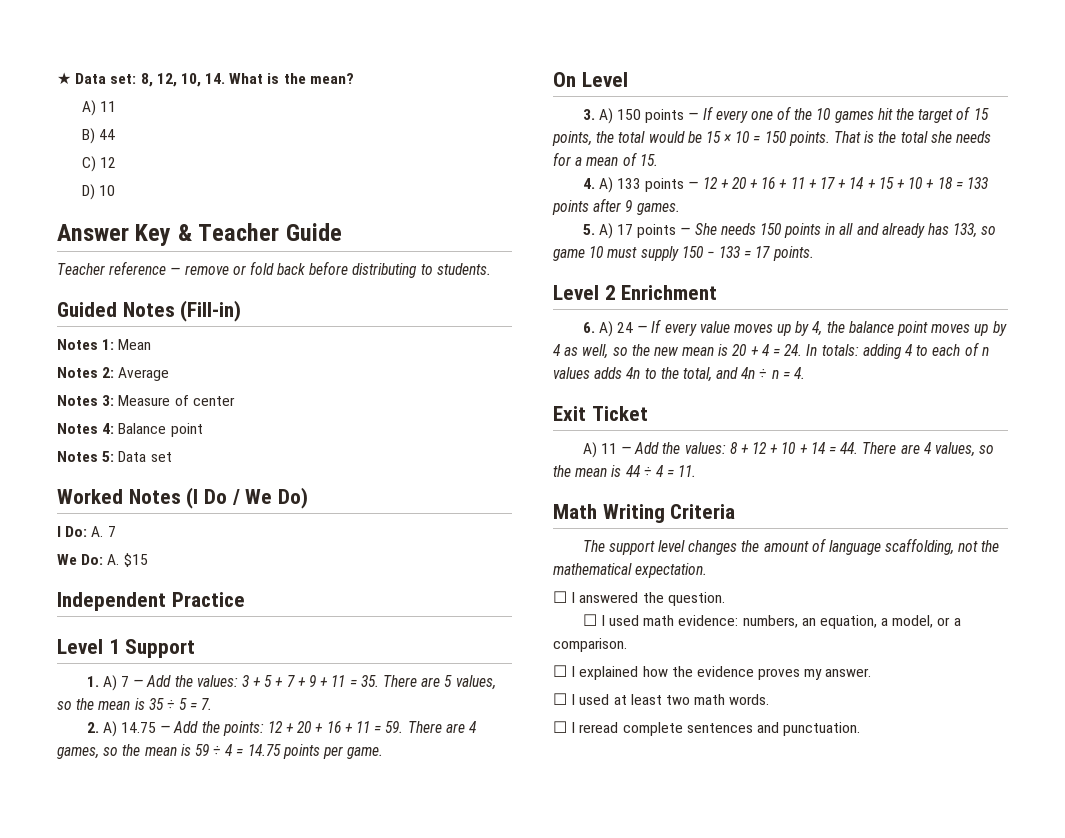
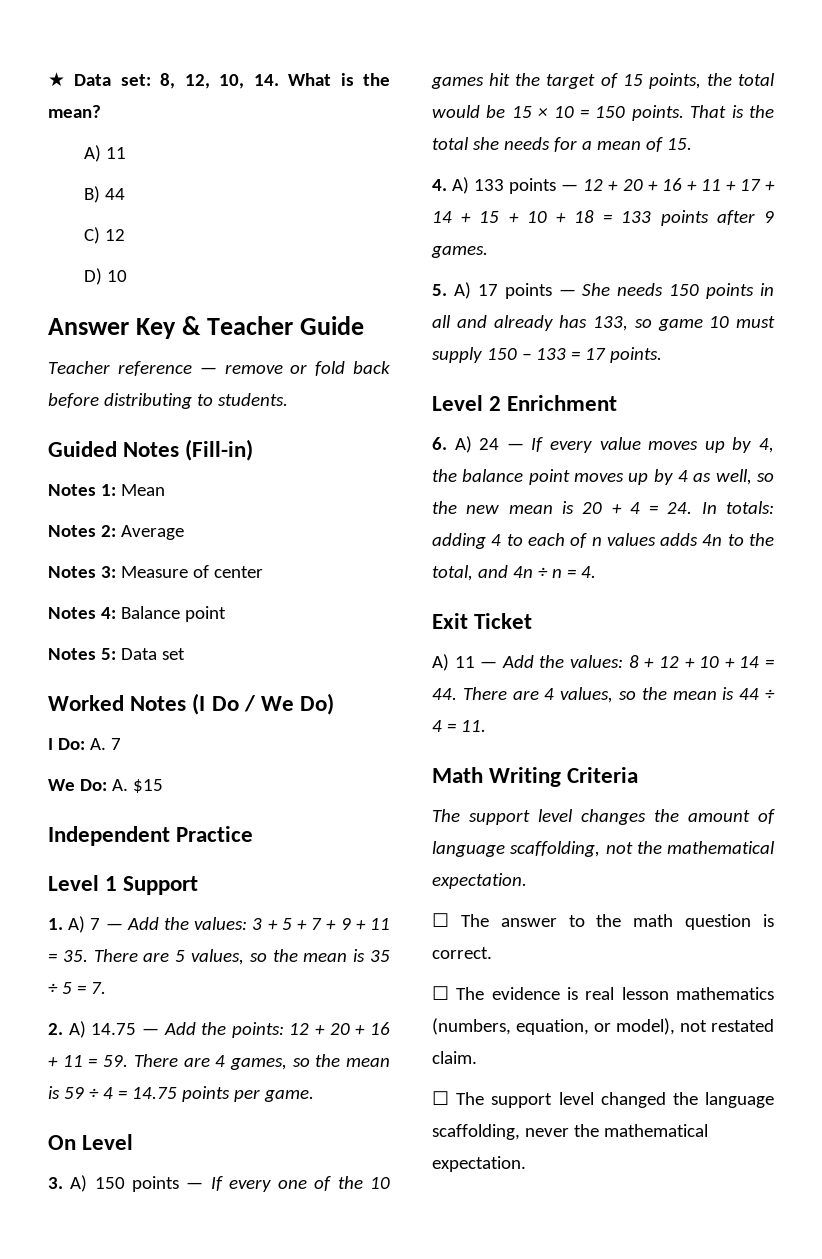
- ☐ I answered the question.
- ☐ I used math evidence: numbers, an equation, a model, or a comparison.
- ☐ I explained how the evidence proves my answer.
- ☐ I used at least two math words.
- ☐ I reread complete sentences and punctuation.
+ ☐ The answer to the math question is correct.
+ ☐ The evidence is real lesson mathematics (numbers, equation, or model), not restated claim.
+ ☐ The support level changed the language scaffolding, never the mathematical expectation.

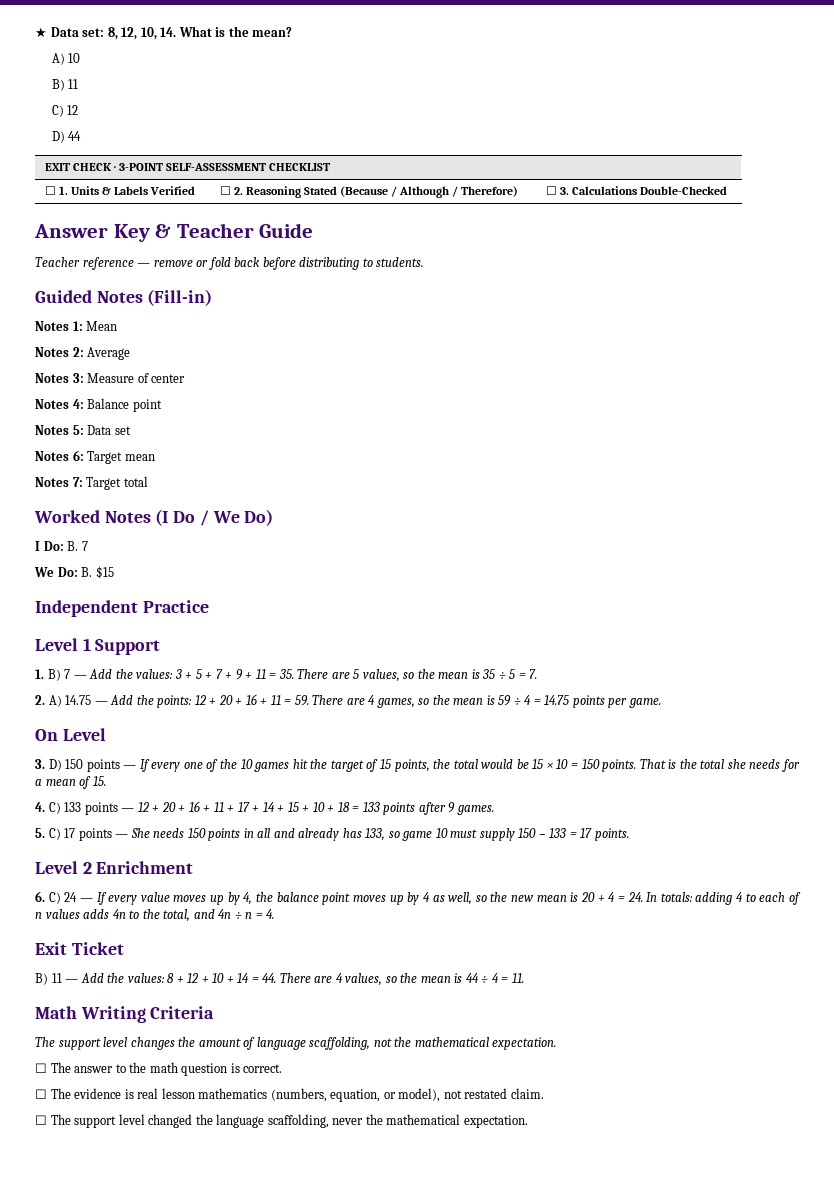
  ★ Data set: 8, 12, 10, 14. What is the mean?
- A) 11
- B) 44
+ A) 10
+ B) 11
- D) 10
+ D) 44
+ EXIT CHECK · 3-POINT SELF-ASSESSMENT CHECKLIST
+ ☐ 1. Units & Labels Verified | ☐ 2. Reasoning Stated (Because / Although / Therefore) | ☐ 3. Calculations Double-Checked
+ Notes 6: Target mean
+ Notes 7: Target total
- I Do: A. 7
+ I Do: B. 7
- We Do: A. $15
+ We Do: B. $15
- 1. A) 7 — Add the values: 3 + 5 + 7 + 9 + 11 = 35. There are 5 values, so the mean is 35 ÷ 5 = 7.
+ 1. B) 7 — Add the values: 3 + 5 + 7 + 9 + 11 = 35. There are 5 values, so the mean is 35 ÷ 5 = 7.
- 3. A) 150 points — If every one of the 10 games hit the target of 15 points, the total would be 15 × 10 = 150 points.
+ 3. D) 150 points — If every one of the 10 games hit the target of 15 points, the total would be 15 × 10 = 150 points.
- 4. A) 133 points — 12 + 20 + 16 + 11 + 17 + 14 + 15 + 10 + 18 = 133 points after 9 games.
+ 4. C) 133 points — 12 + 20 + 16 + 11 + 17 + 14 + 15 + 10 + 18 = 133 points after 9 games.
- 5. A) 17 points — She needs 150 points in all and already has 133, so game 10 must supply 150 − 133 = 17 points.
+ 5. C) 17 points — She needs 150 points in all and already has 133, so game 10 must supply 150 − 133 = 17 points.
- 6. A) 24 — If every value moves up by 4, the balance point moves up by 4 as well, so the new mean is 20 + 4 = 24. In totals: adding 4 to each of n values adds 4n to the total, and 4n ÷ n = 4.
+ 6. C) 24 — If every value moves up by 4, the balance point moves up by 4 as well, so the new mean is 20 + 4 = 24. In totals: adding 4 to each of n values adds 4n to the total, and 4n ÷ n = 4.
- A) 11 — Add the values: 8 + 12 + 10 + 14 = 44. There are 4 values, so the mean is 44 ÷ 4 = 11.
+ B) 11 — Add the values: 8 + 12 + 10 + 14 = 44. There are 4 values, so the mean is 44 ÷ 4 = 11.

